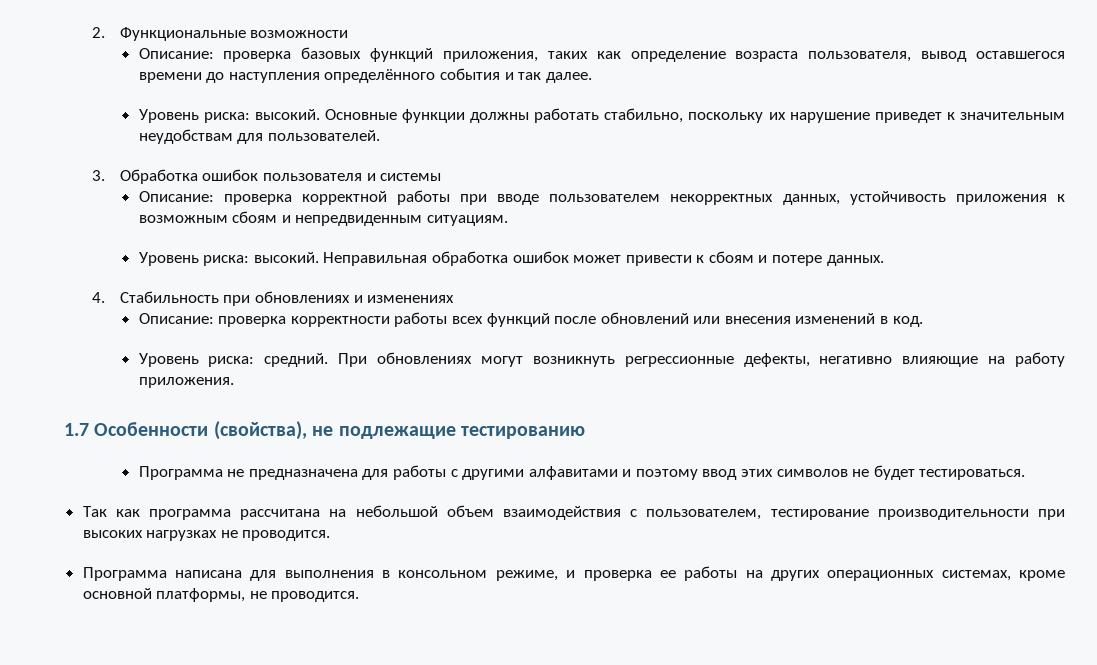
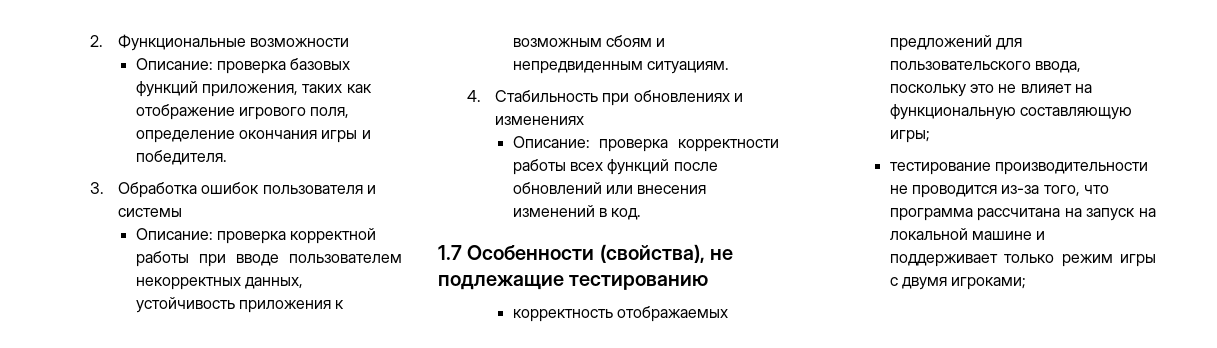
- Описание: проверка базовых функций приложения, таких как определение возраста пользователя, вывод оставшегося времени до наступления определённого события и так далее.
- Уровень риска: высокий. Основные функции должны работать стабильно, поскольку их нарушение приведет к значительным неудобствам для пользователей.
+ Описание: проверка базовых функций приложения, таких как отображение игрового поля, определение окончания игры и победителя.
- Уровень риска: высокий. Неправильная обработка ошибок может привести к сбоям и потере данных.
- Уровень риска: средний. При обновлениях могут возникнуть регрессионные дефекты, негативно влияющие на работу приложения.
- Программа не предназначена для работы с другими алфавитами и поэтому ввод этих символов не будет тестироваться.
- Так как программа рассчитана на небольшой объем взаимодействия с пользователем, тестирование производительности при высоких нагрузках не проводится.
- Программа написана для выполнения в консольном режиме, и проверка ее работы на других операционных системах, кроме основной платформы, не проводится.
+ корректность отображаемых предложений для пользовательского ввода, поскольку это не влияет на функциональную составляющую игры;
+ тестирование производительности не проводится из-за того, что программа рассчитана на запуск на локальной машине и поддерживает только режим игры с двумя игроками;

